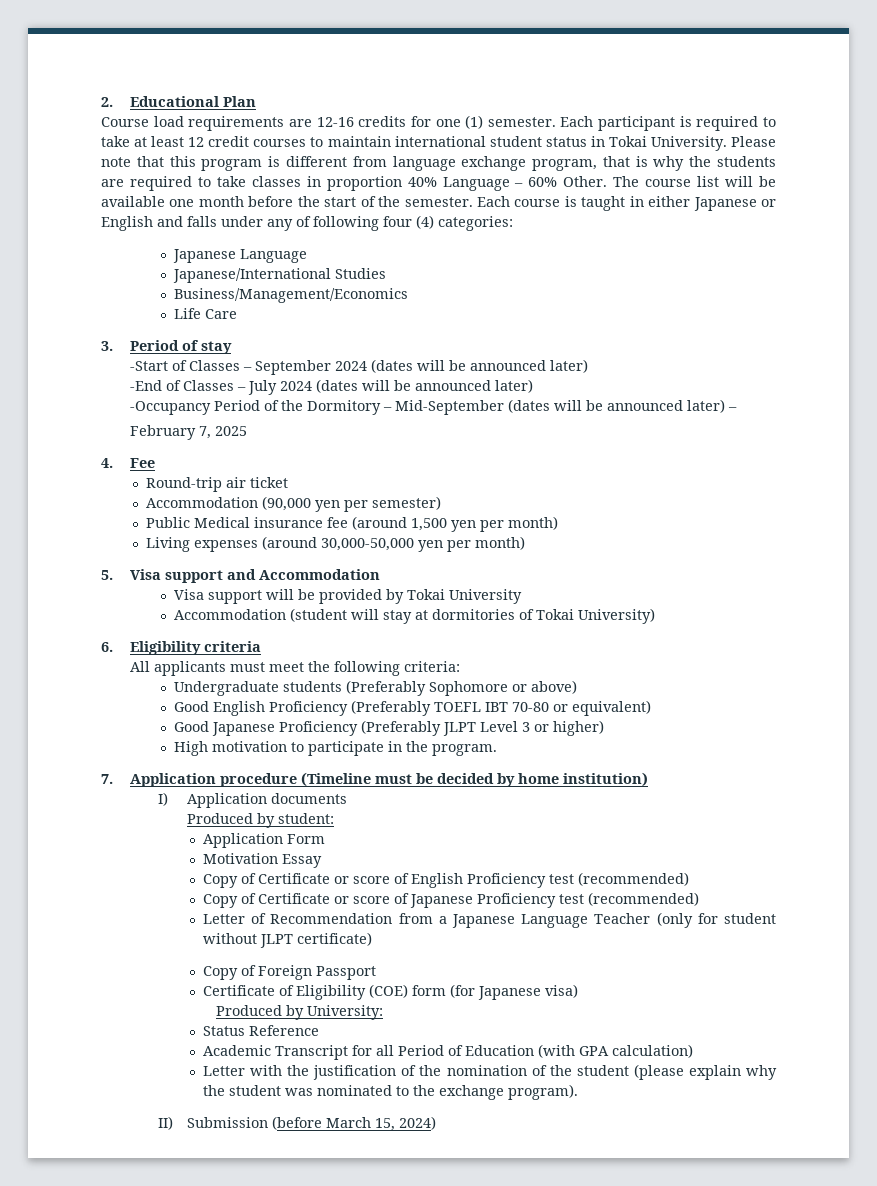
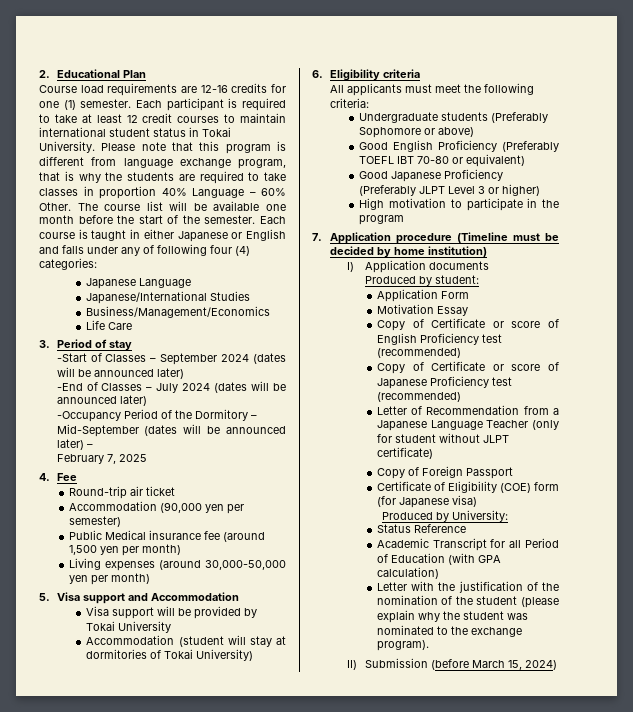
- High motivation to participate in the program.
+ High motivation to participate in the program

